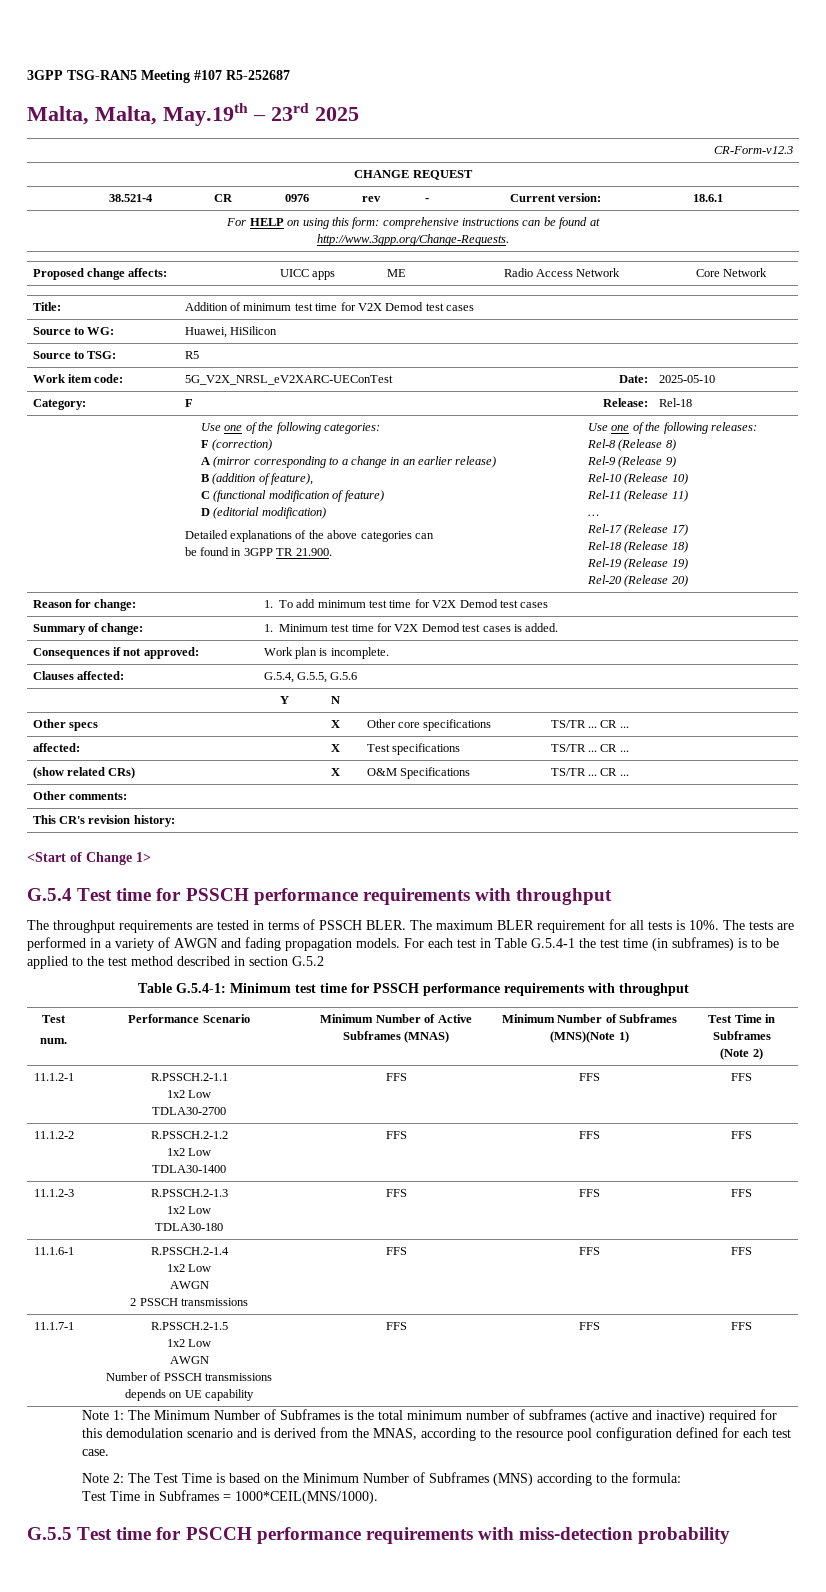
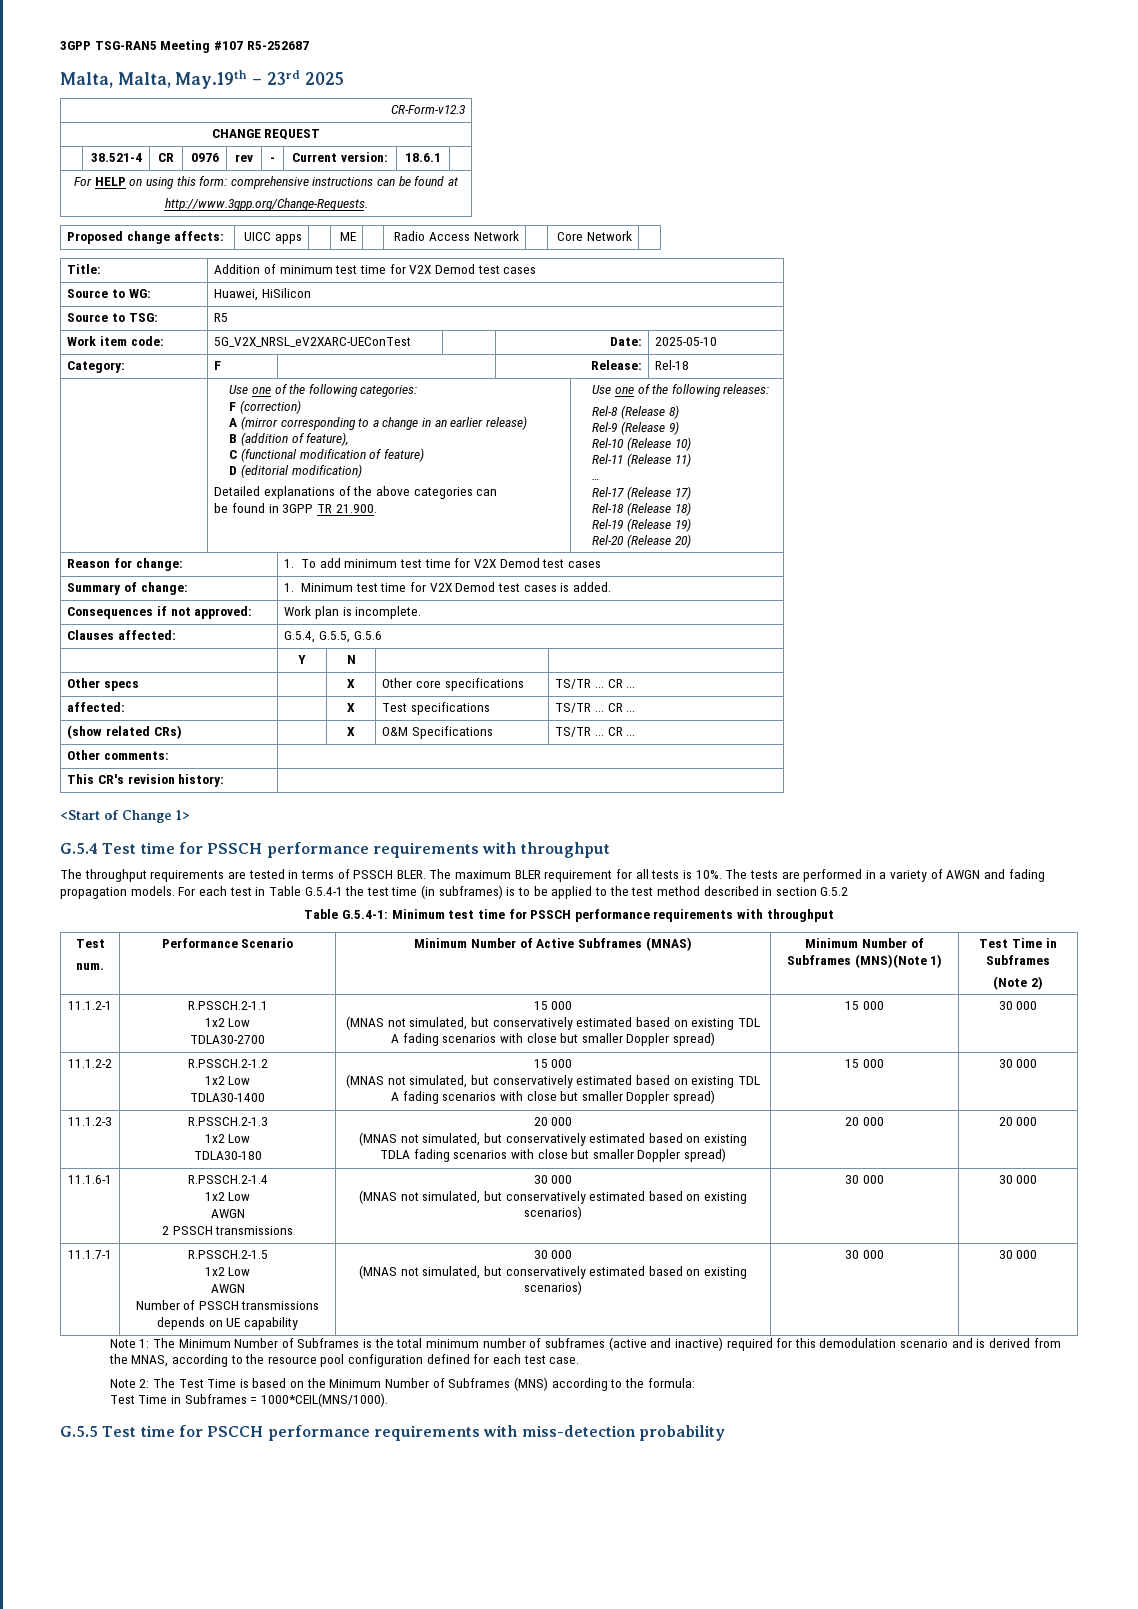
  11.1.2-1 | R.PSSCH.2-1.1
  1x2 Low
- TDLA30-2700 | FFS | FFS | FFS
+ TDLA30-2700 | 15 000
+ (MNAS not simulated, but conservatively estimated based on existing TDL A fading scenarios with close but smaller Doppler spread) | 15 000 | 30 000
  11.1.2-2 | R.PSSCH.2-1.2
  1x2 Low
- TDLA30-1400 | FFS | FFS | FFS
+ TDLA30-1400 | 15 000
+ (MNAS not simulated, but conservatively estimated based on existing TDL A fading scenarios with close but smaller Doppler spread) | 15 000 | 30 000
  11.1.2-3 | R.PSSCH.2-1.3
  1x2 Low
- TDLA30-180 | FFS | FFS | FFS
+ TDLA30-180 | 20 000
+ (MNAS not simulated, but conservatively estimated based on existing TDLA fading scenarios with close but smaller Doppler spread) | 20 000 | 20 000
  11.1.6-1 | R.PSSCH.2-1.4
  1x2 Low
  AWGN
- 2 PSSCH transmissions | FFS | FFS | FFS
+ 2 PSSCH transmissions | 30 000
+ (MNAS not simulated, but conservatively estimated based on existing scenarios) | 30 000 | 30 000
  11.1.7-1 | R.PSSCH.2-1.5
  1x2 Low
  AWGN
- Number of PSSCH transmissions depends on UE capability | FFS | FFS | FFS
+ Number of PSSCH transmissions depends on UE capability | 30 000
+ (MNAS not simulated, but conservatively estimated based on existing scenarios) | 30 000 | 30 000

